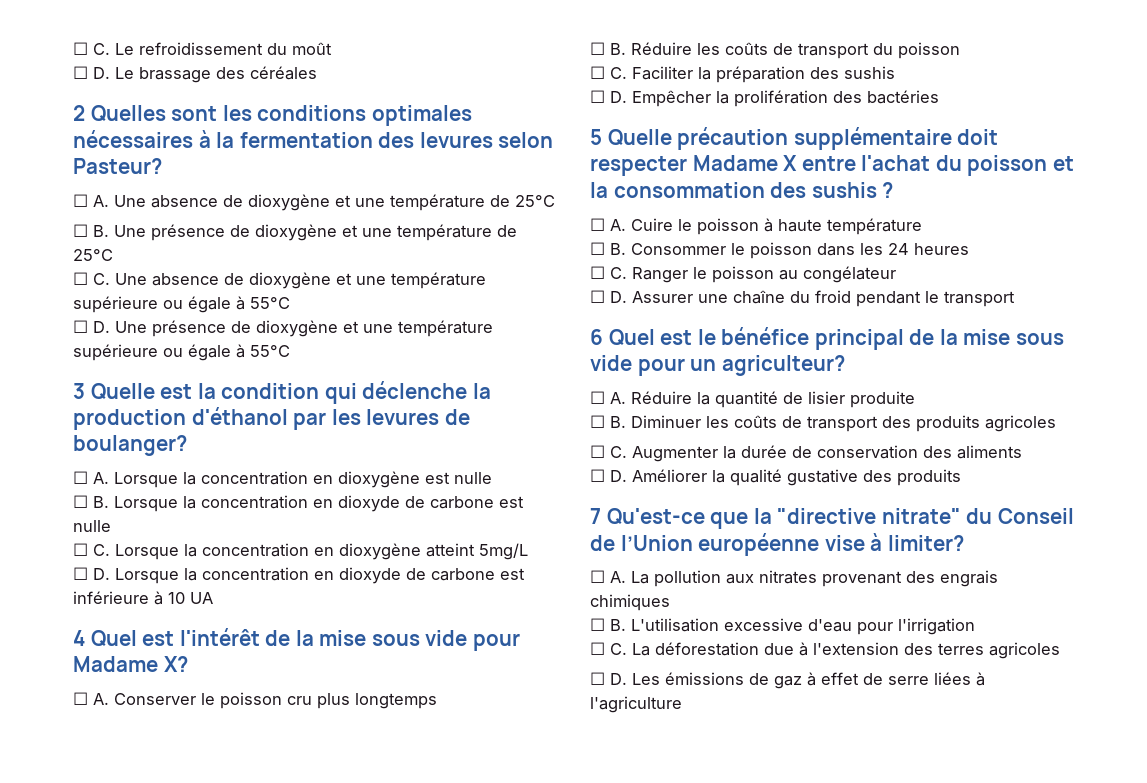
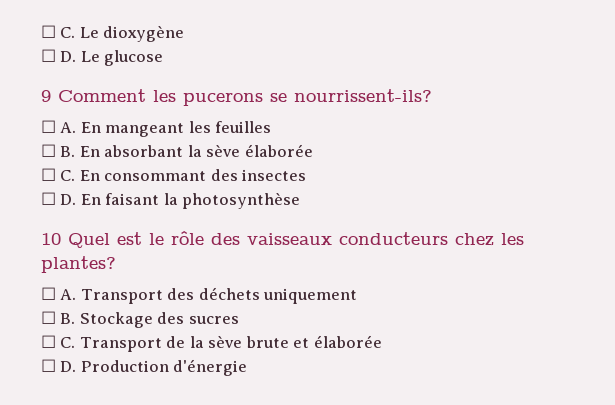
- ☐ C. Le refroidissement du moût
+ ☐ C. Le dioxygène
- ☐ D. Le brassage des céréales
- 2 Quelles sont les conditions optimales nécessaires à la fermentation des levures selon Pasteur?
- ☐ A. Une absence de dioxygène et une température de 25°C
- ☐ B. Une présence de dioxygène et une température de 25°C
- ☐ C. Une absence de dioxygène et une température supérieure ou égale à 55°C
- ☐ D. Une présence de dioxygène et une température supérieure ou égale à 55°C
- 3 Quelle est la condition qui déclenche la production d'éthanol par les levures de boulanger?
- ☐ A. Lorsque la concentration en dioxygène est nulle
- ☐ B. Lorsque la concentration en dioxyde de carbone est nulle
- ☐ C. Lorsque la concentration en dioxygène atteint 5mg/L
- ☐ D. Lorsque la concentration en dioxyde de carbone est inférieure à 10 UA
- 4 Quel est l'intérêt de la mise sous vide pour Madame X?
- ☐ A. Conserver le poisson cru plus longtemps
- ☐ B. Réduire les coûts de transport du poisson
- ☐ C. Faciliter la préparation des sushis
- ☐ D. Empêcher la prolifération des bactéries
- 5 Quelle précaution supplémentaire doit respecter Madame X entre l'achat du poisson et la consommation des sushis ?
- ☐ A. Cuire le poisson à haute température
- ☐ B. Consommer le poisson dans les 24 heures
- ☐ C. Ranger le poisson au congélateur
- ☐ D. Assurer une chaîne du froid pendant le transport
- 6 Quel est le bénéfice principal de la mise sous vide pour un agriculteur?
- ☐ A. Réduire la quantité de lisier produite
- ☐ B. Diminuer les coûts de transport des produits agricoles
- ☐ C. Augmenter la durée de conservation des aliments
- ☐ D. Améliorer la qualité gustative des produits
- 7 Qu'est-ce que la "directive nitrate" du Conseil de l’Union européenne vise à limiter?
- ☐ A. La pollution aux nitrates provenant des engrais chimiques
- ☐ B. L'utilisation excessive d'eau pour l'irrigation
- ☐ C. La déforestation due à l'extension des terres agricoles
- ☐ D. Les émissions de gaz à effet de serre liées à l'agriculture
+ ☐ D. Le glucose
+ 9 Comment les pucerons se nourrissent-ils?
+ ☐ A. En mangeant les feuilles
+ ☐ B. En absorbant la sève élaborée
+ ☐ C. En consommant des insectes
+ ☐ D. En faisant la photosynthèse
+ 10 Quel est le rôle des vaisseaux conducteurs chez les plantes?
+ ☐ A. Transport des déchets uniquement
+ ☐ B. Stockage des sucres
+ ☐ C. Transport de la sève brute et élaborée
+ ☐ D. Production d'énergie

